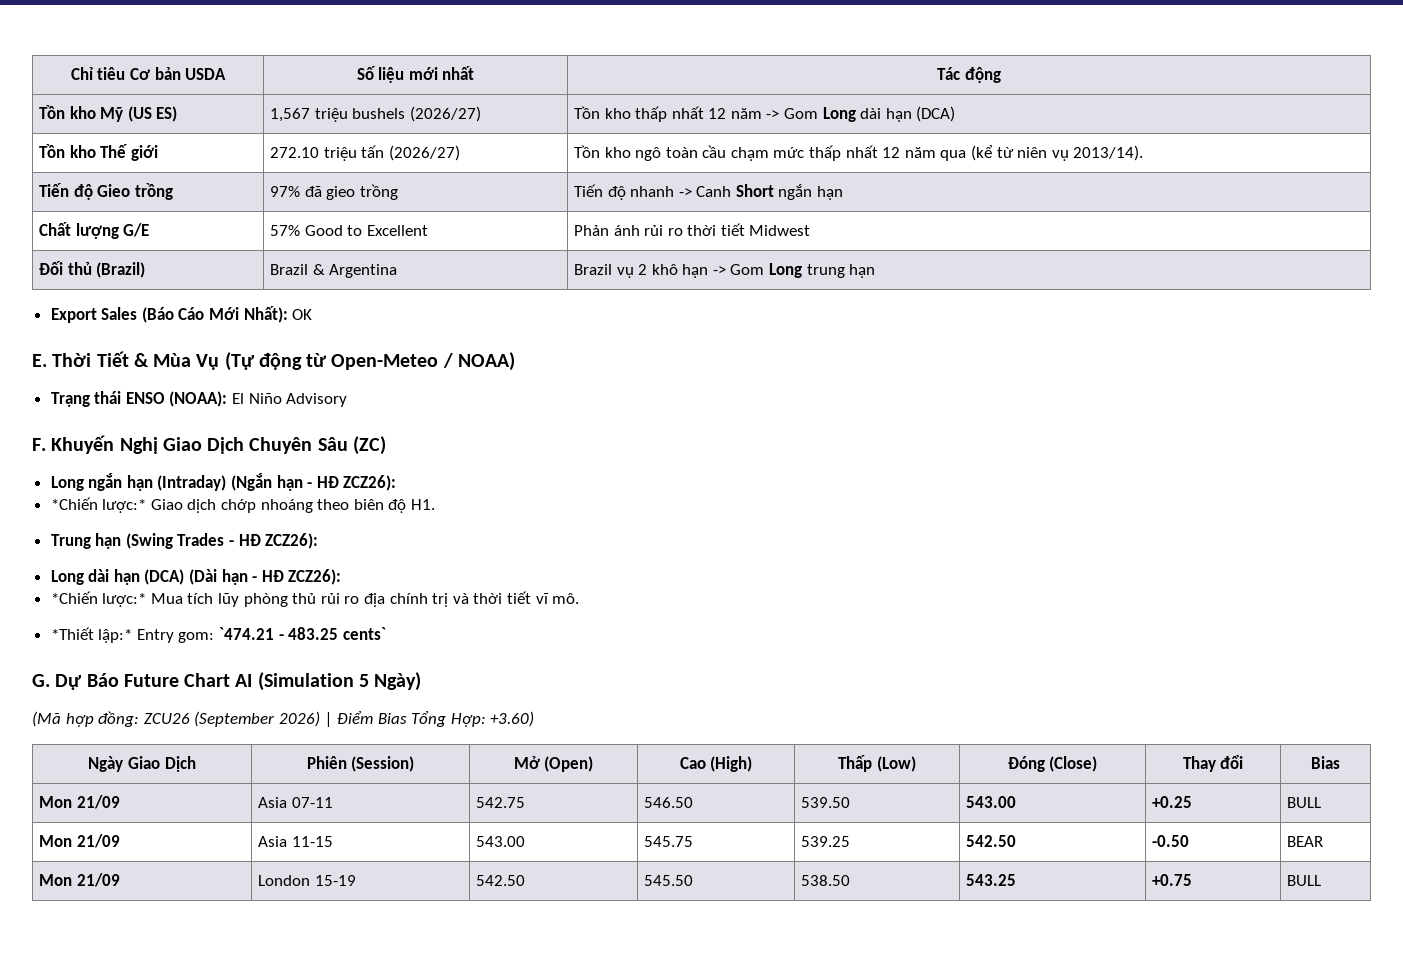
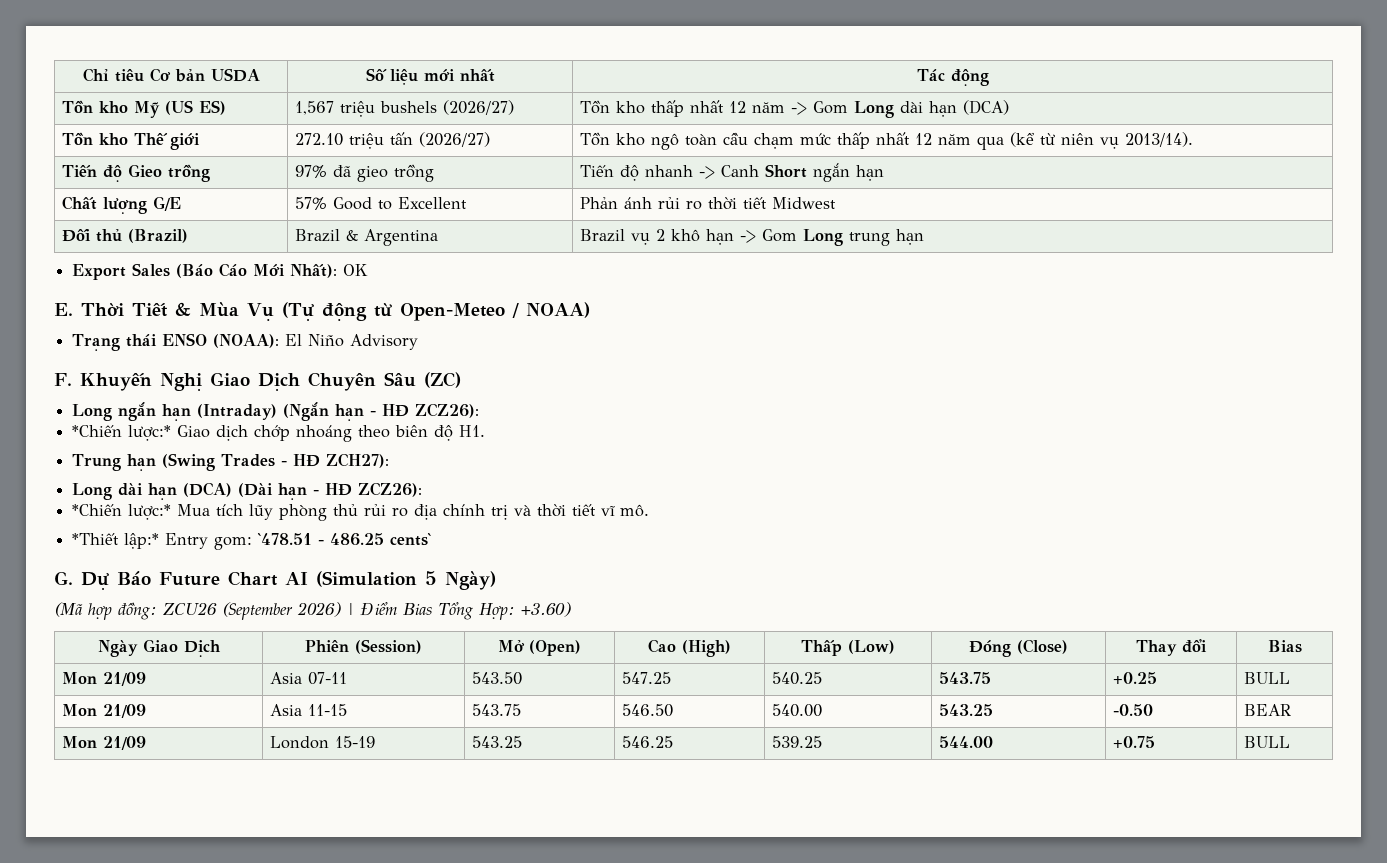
- Trung hạn (Swing Trades - HĐ ZCZ26):
+ Trung hạn (Swing Trades - HĐ ZCH27):
- *Thiết lập:* Entry gom: `474.21 - 483.25 cents`
+ *Thiết lập:* Entry gom: `478.51 - 486.25 cents`
- Mon 21/09 | Asia 07-11 | 542.75 | 546.50 | 539.50 | 543.00 | +0.25 | BULL
+ Mon 21/09 | Asia 07-11 | 543.50 | 547.25 | 540.25 | 543.75 | +0.25 | BULL
- Mon 21/09 | Asia 11-15 | 543.00 | 545.75 | 539.25 | 542.50 | -0.50 | BEAR
+ Mon 21/09 | Asia 11-15 | 543.75 | 546.50 | 540.00 | 543.25 | -0.50 | BEAR
- Mon 21/09 | London 15-19 | 542.50 | 545.50 | 538.50 | 543.25 | +0.75 | BULL
+ Mon 21/09 | London 15-19 | 543.25 | 546.25 | 539.25 | 544.00 | +0.75 | BULL

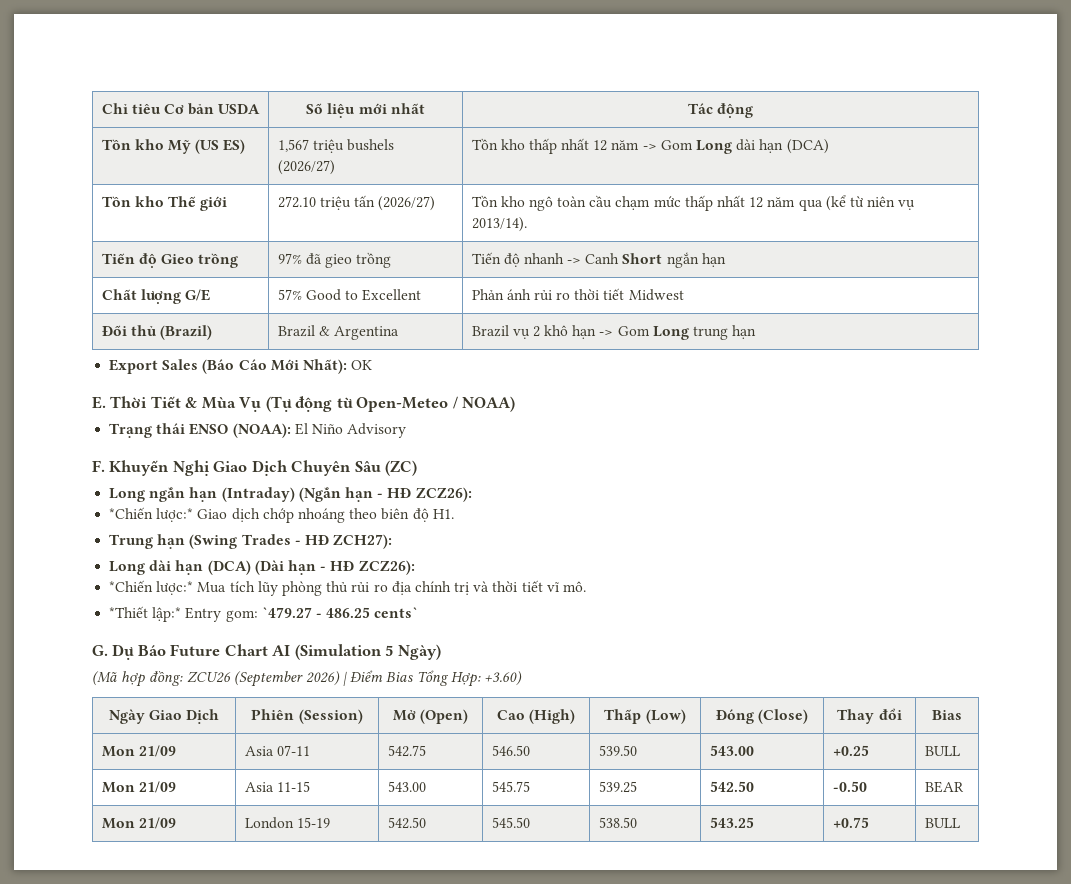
- *Thiết lập:* Entry gom: `478.51 - 486.25 cents`
+ *Thiết lập:* Entry gom: `479.27 - 486.25 cents`
- Mon 21/09 | Asia 07-11 | 543.50 | 547.25 | 540.25 | 543.75 | +0.25 | BULL
+ Mon 21/09 | Asia 07-11 | 542.75 | 546.50 | 539.50 | 543.00 | +0.25 | BULL
- Mon 21/09 | Asia 11-15 | 543.75 | 546.50 | 540.00 | 543.25 | -0.50 | BEAR
+ Mon 21/09 | Asia 11-15 | 543.00 | 545.75 | 539.25 | 542.50 | -0.50 | BEAR
- Mon 21/09 | London 15-19 | 543.25 | 546.25 | 539.25 | 544.00 | +0.75 | BULL
+ Mon 21/09 | London 15-19 | 542.50 | 545.50 | 538.50 | 543.25 | +0.75 | BULL

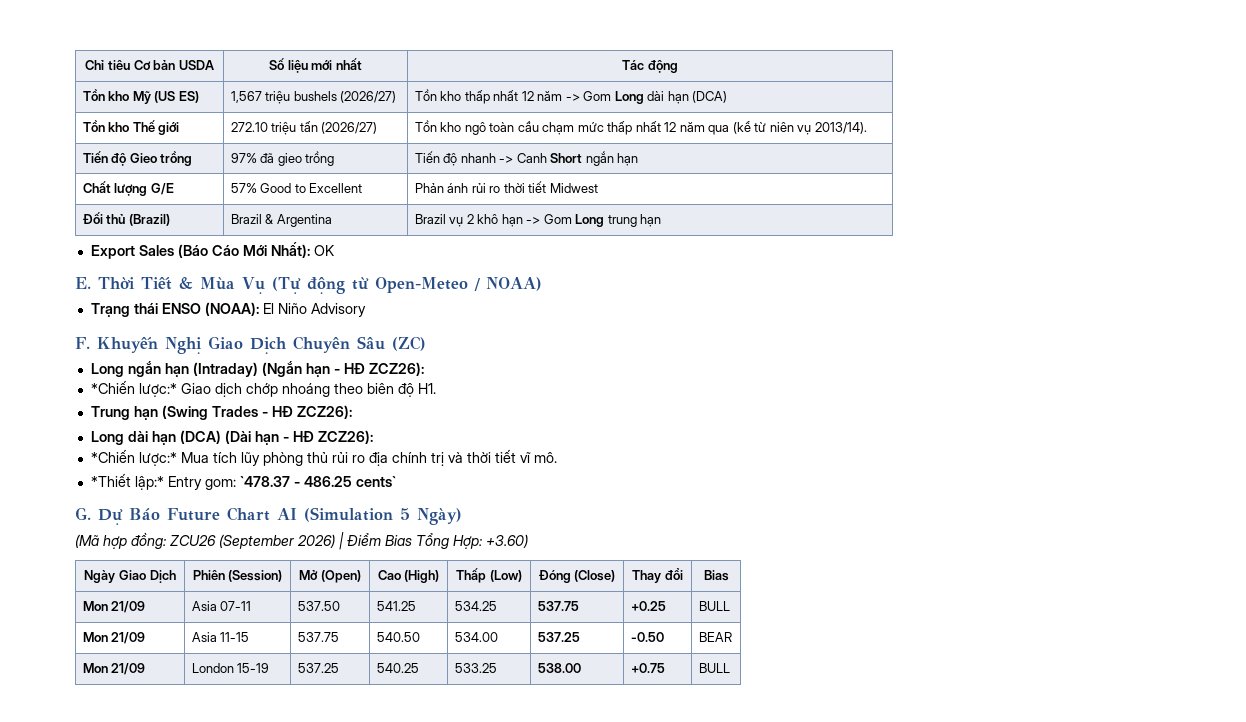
- Trung hạn (Swing Trades - HĐ ZCH27):
+ Trung hạn (Swing Trades - HĐ ZCZ26):
- *Thiết lập:* Entry gom: `479.27 - 486.25 cents`
+ *Thiết lập:* Entry gom: `478.37 - 486.25 cents`
- Mon 21/09 | Asia 07-11 | 542.75 | 546.50 | 539.50 | 543.00 | +0.25 | BULL
+ Mon 21/09 | Asia 07-11 | 537.50 | 541.25 | 534.25 | 537.75 | +0.25 | BULL
- Mon 21/09 | Asia 11-15 | 543.00 | 545.75 | 539.25 | 542.50 | -0.50 | BEAR
+ Mon 21/09 | Asia 11-15 | 537.75 | 540.50 | 534.00 | 537.25 | -0.50 | BEAR
- Mon 21/09 | London 15-19 | 542.50 | 545.50 | 538.50 | 543.25 | +0.75 | BULL
+ Mon 21/09 | London 15-19 | 537.25 | 540.25 | 533.25 | 538.00 | +0.75 | BULL

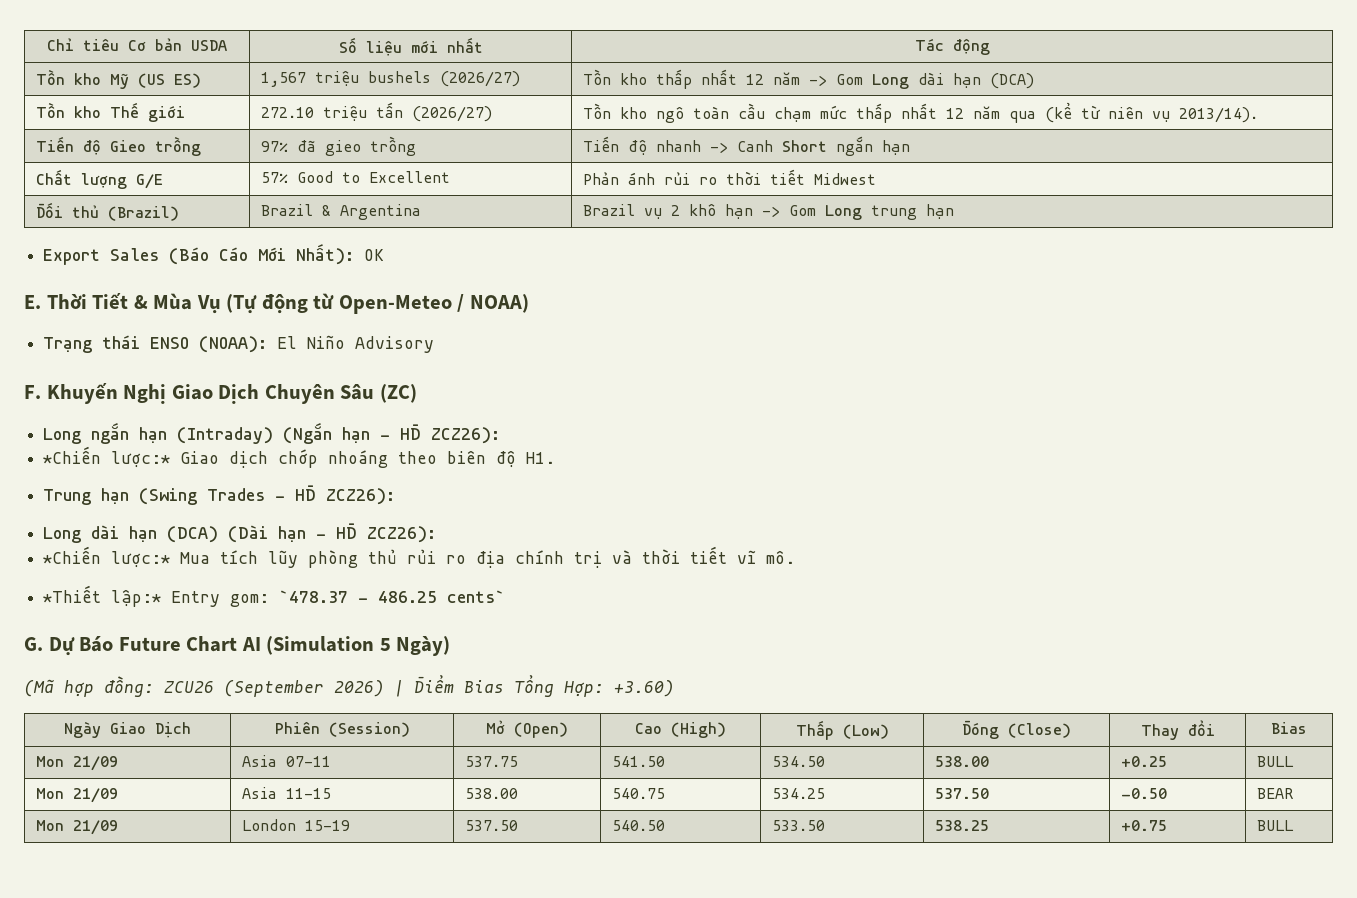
- Mon 21/09 | Asia 07-11 | 537.50 | 541.25 | 534.25 | 537.75 | +0.25 | BULL
+ Mon 21/09 | Asia 07-11 | 537.75 | 541.50 | 534.50 | 538.00 | +0.25 | BULL
- Mon 21/09 | Asia 11-15 | 537.75 | 540.50 | 534.00 | 537.25 | -0.50 | BEAR
+ Mon 21/09 | Asia 11-15 | 538.00 | 540.75 | 534.25 | 537.50 | -0.50 | BEAR
- Mon 21/09 | London 15-19 | 537.25 | 540.25 | 533.25 | 538.00 | +0.75 | BULL
+ Mon 21/09 | London 15-19 | 537.50 | 540.50 | 533.50 | 538.25 | +0.75 | BULL

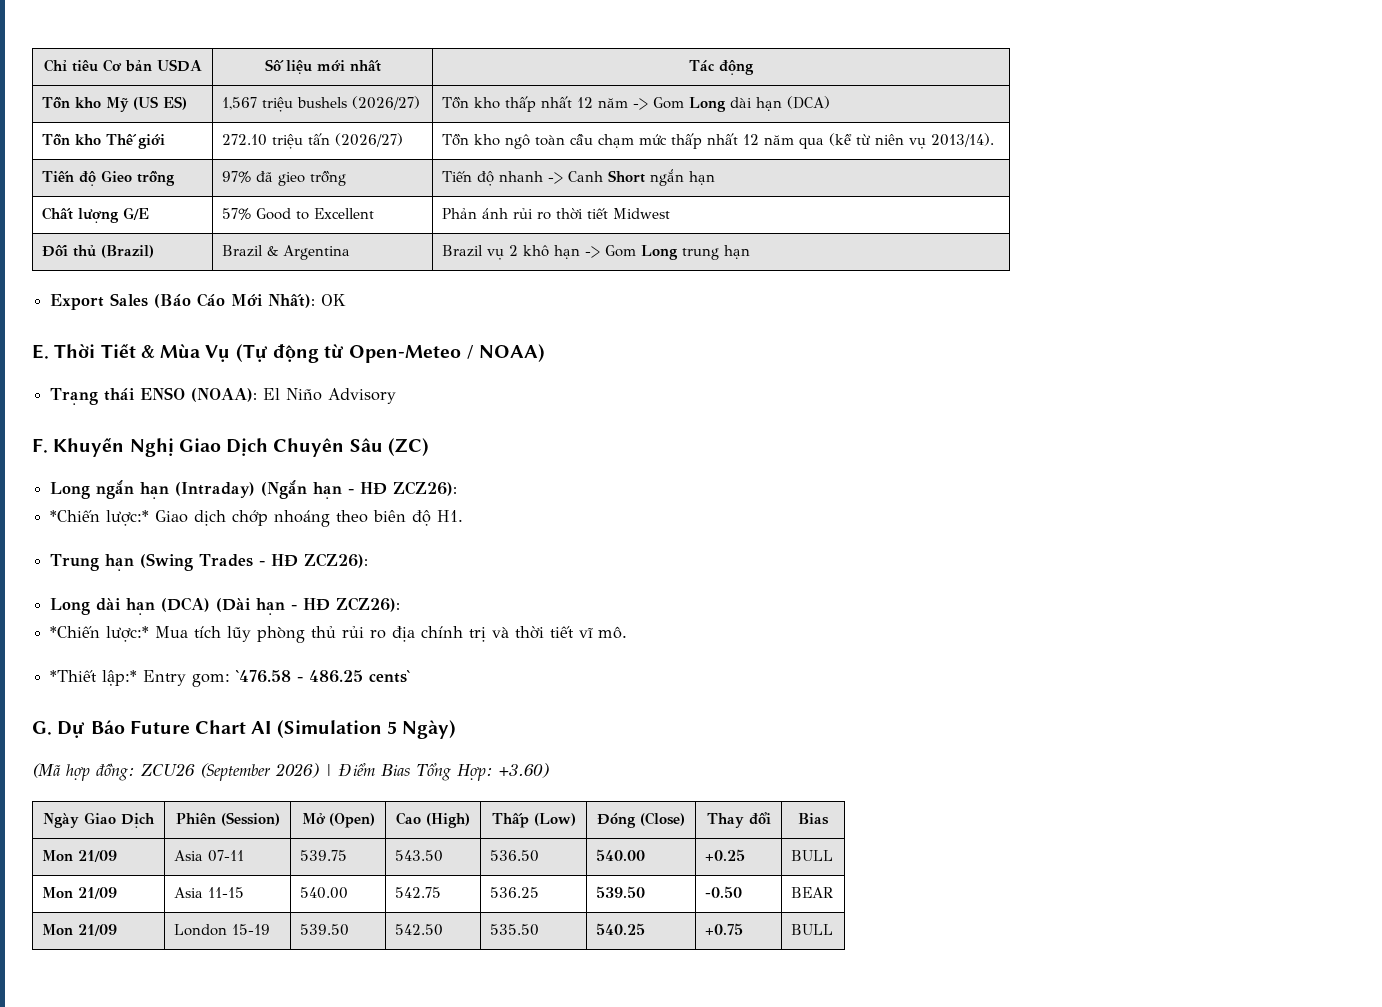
- *Thiết lập:* Entry gom: `478.37 - 486.25 cents`
+ *Thiết lập:* Entry gom: `476.58 - 486.25 cents`
- Mon 21/09 | Asia 07-11 | 537.75 | 541.50 | 534.50 | 538.00 | +0.25 | BULL
+ Mon 21/09 | Asia 07-11 | 539.75 | 543.50 | 536.50 | 540.00 | +0.25 | BULL
- Mon 21/09 | Asia 11-15 | 538.00 | 540.75 | 534.25 | 537.50 | -0.50 | BEAR
+ Mon 21/09 | Asia 11-15 | 540.00 | 542.75 | 536.25 | 539.50 | -0.50 | BEAR
- Mon 21/09 | London 15-19 | 537.50 | 540.50 | 533.50 | 538.25 | +0.75 | BULL
+ Mon 21/09 | London 15-19 | 539.50 | 542.50 | 535.50 | 540.25 | +0.75 | BULL

